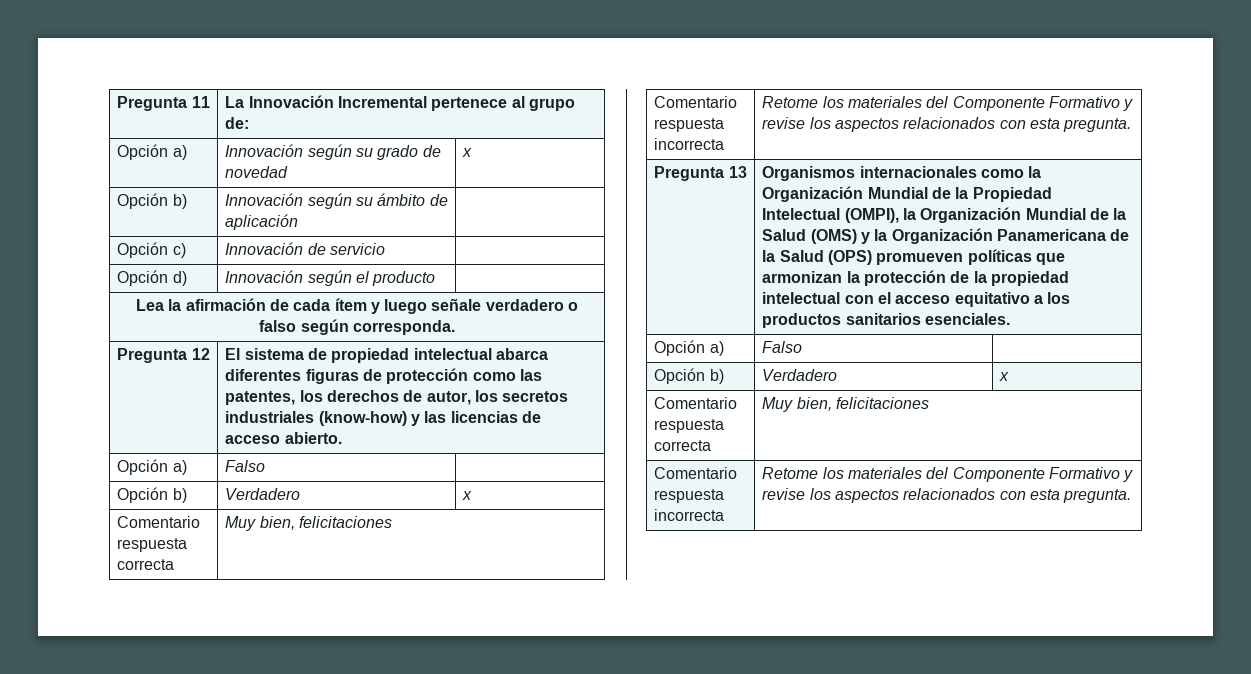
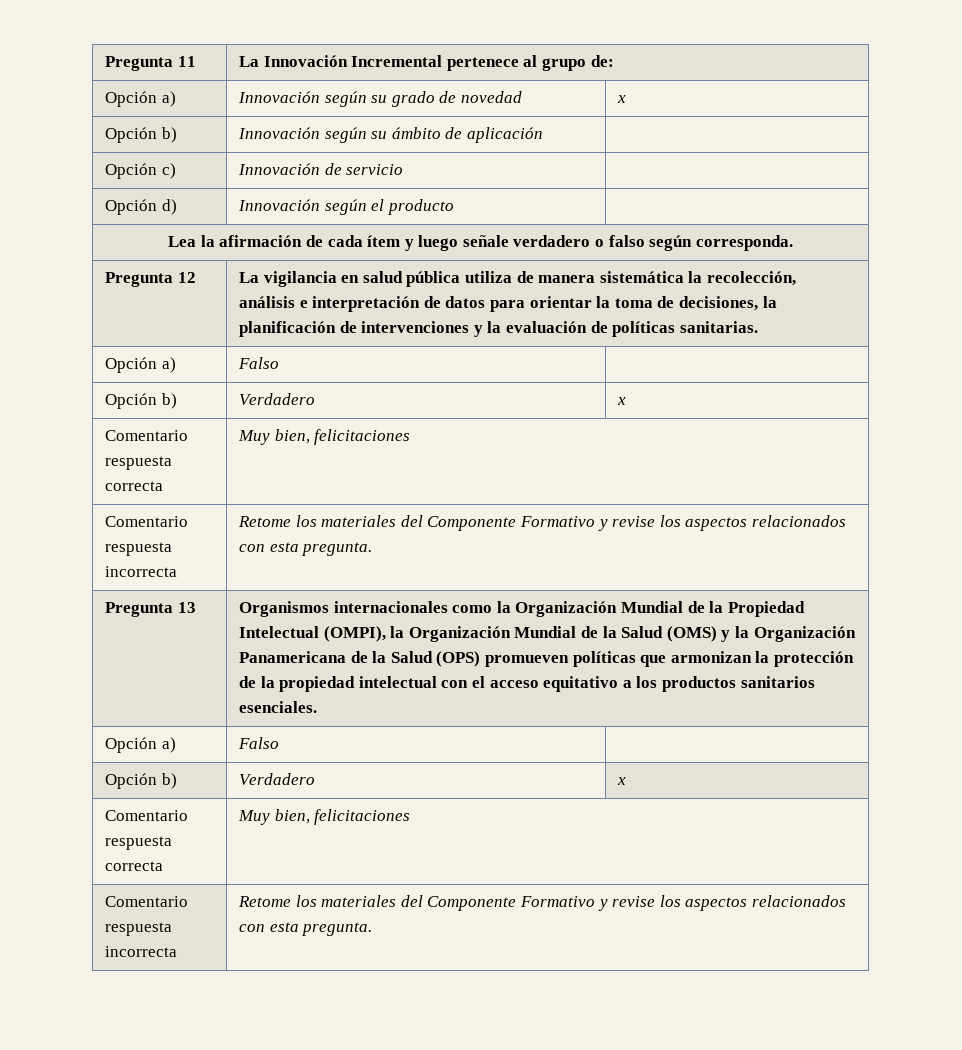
- Pregunta 12 | El sistema de propiedad intelectual abarca diferentes figuras de protección como las patentes, los derechos de autor, los secretos industriales (know-how) y las licencias de acceso abierto.
+ Pregunta 12 | La vigilancia en salud pública utiliza de manera sistemática la recolección, análisis e interpretación de datos para orientar la toma de decisiones, la planificación de intervenciones y la evaluación de políticas sanitarias.

